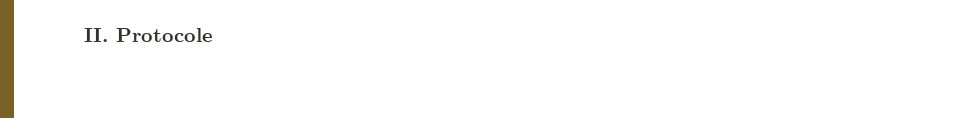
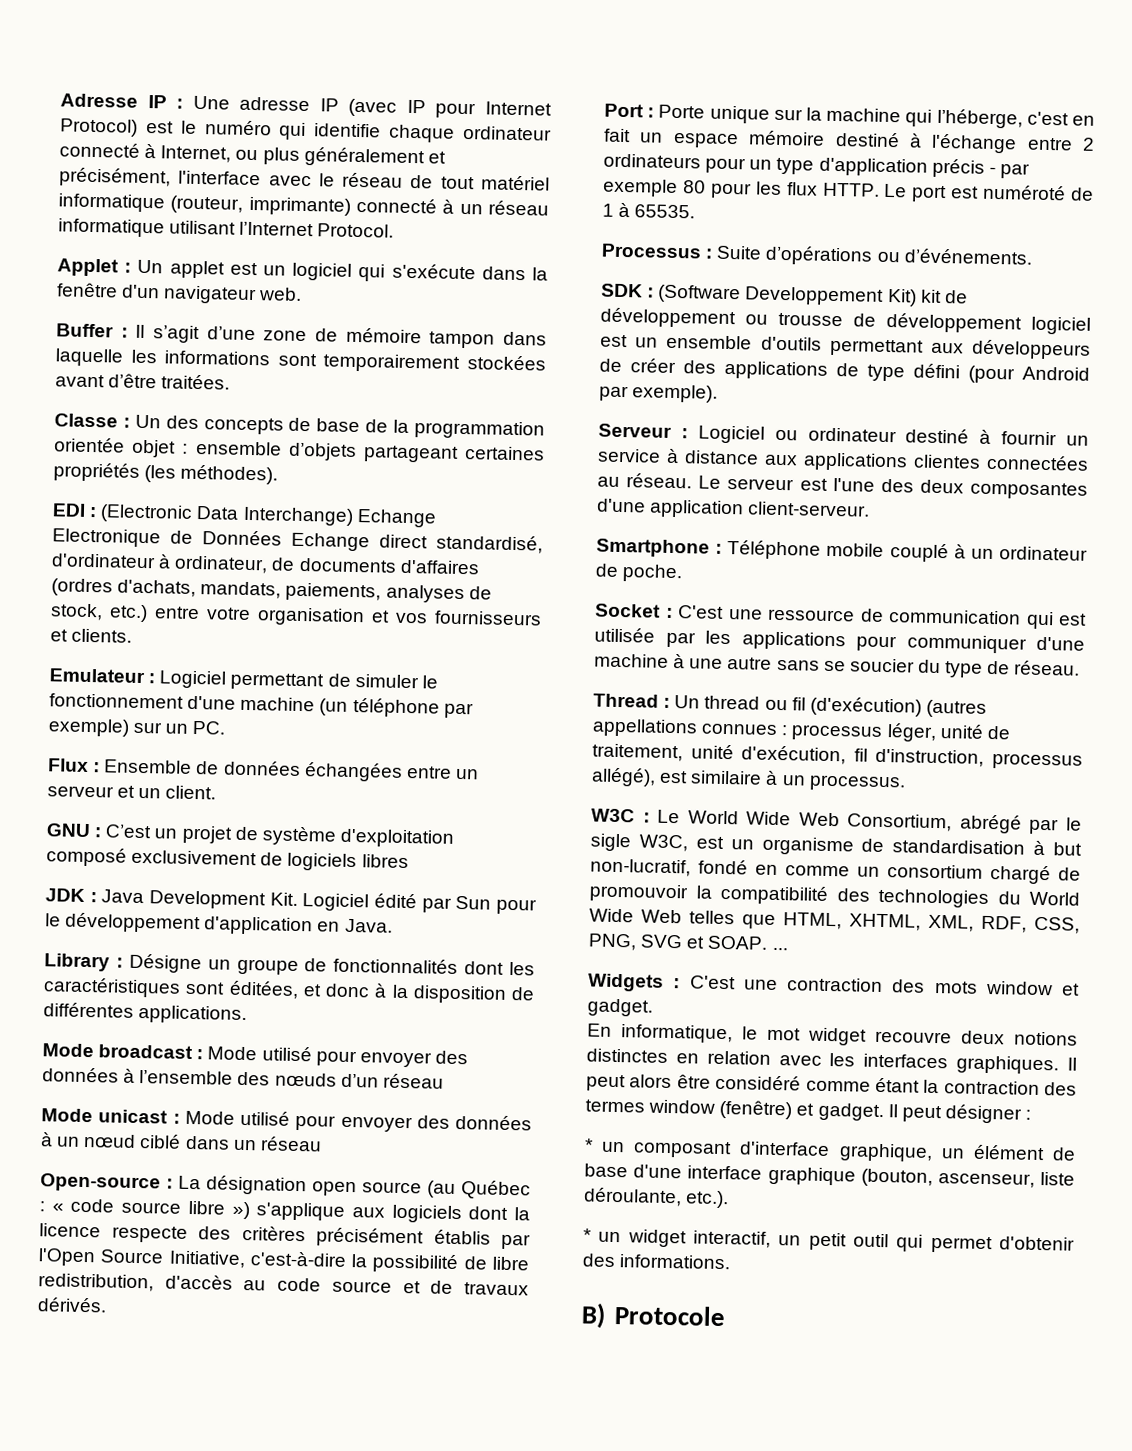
- II. Protocole
+ Adresse IP : Une adresse IP (avec IP pour Internet Protocol) est le numéro qui identifie chaque ordinateur connecté à Internet, ou plus généralement et précisément, l'interface avec le réseau de tout matériel informatique (routeur, imprimante) connecté à un réseau informatique utilisant l’Internet Protocol.
+ Applet : Un applet est un logiciel qui s'exécute dans la fenêtre d'un navigateur web.
+ Buffer : Il s’agit d’une zone de mémoire tampon dans laquelle les informations sont temporairement stockées avant d’être traitées.
+ Classe : Un des concepts de base de la programmation orientée objet : ensemble d’objets partageant certaines propriétés (les méthodes).
+ EDI : (Electronic Data Interchange) Echange Electronique de Données Echange direct standardisé, d'ordinateur à ordinateur, de documents d'affaires (ordres d'achats, mandats, paiements, analyses de stock, etc.) entre votre organisation et vos fournisseurs et clients.
+ Emulateur : Logiciel permettant de simuler le fonctionnement d'une machine (un téléphone par exemple) sur un PC.
+ Flux : Ensemble de données échangées entre un serveur et un client.
+ GNU : C’est un projet de système d'exploitation composé exclusivement de logiciels libres
+ JDK : Java Development Kit. Logiciel édité par Sun pour le développement d'application en Java.
+ Library : Désigne un groupe de fonctionnalités dont les caractéristiques sont éditées, et donc à la disposition de différentes applications.
+ Mode broadcast : Mode utilisé pour envoyer des données à l’ensemble des nœuds d’un réseau
+ Mode unicast : Mode utilisé pour envoyer des données à un nœud ciblé dans un réseau
+ Open-source : La désignation open source (au Québec : « code source libre ») s'applique aux logiciels dont la licence respecte des critères précisément établis par l'Open Source Initiative, c'est-à-dire la possibilité de libre redistribution, d'accès au code source et de travaux dérivés.
+ Port : Porte unique sur la machine qui l’héberge, c'est en fait un espace mémoire destiné à l'échange entre 2 ordinateurs pour un type d'application précis - par exemple 80 pour les flux HTTP. Le port est numéroté de 1 à 65535.
+ Processus : Suite d’opérations ou d’événements.
+ SDK : (Software Developpement Kit) kit de développement ou trousse de développement logiciel est un ensemble d'outils permettant aux développeurs de créer des applications de type défini (pour Android par exemple).
+ Serveur : Logiciel ou ordinateur destiné à fournir un service à distance aux applications clientes connectées au réseau. Le serveur est l'une des deux composantes d'une application client-serveur.
+ Smartphone : Téléphone mobile couplé à un ordinateur de poche.
+ Socket : C'est une ressource de communication qui est utilisée par les applications pour communiquer d'une machine à une autre sans se soucier du type de réseau.
+ Thread : Un thread ou fil (d'exécution) (autres appellations connues : processus léger, unité de traitement, unité d'exécution, fil d'instruction, processus allégé), est similaire à un processus.
+ W3C : Le World Wide Web Consortium, abrégé par le sigle W3C, est un organisme de standardisation à but non-lucratif, fondé en comme un consortium chargé de promouvoir la compatibilité des technologies du World Wide Web telles que HTML, XHTML, XML, RDF, CSS, PNG, SVG et SOAP. ...
+ Widgets : C'est une contraction des mots window et gadget.
+ En informatique, le mot widget recouvre deux notions distinctes en relation avec les interfaces graphiques. Il peut alors être considéré comme étant la contraction des termes window (fenêtre) et gadget. Il peut désigner :
+ * un composant d'interface graphique, un élément de base d'une interface graphique (bouton, ascenseur, liste déroulante, etc.).
+ * un widget interactif, un petit outil qui permet d'obtenir des informations.
+ B) Protocole

